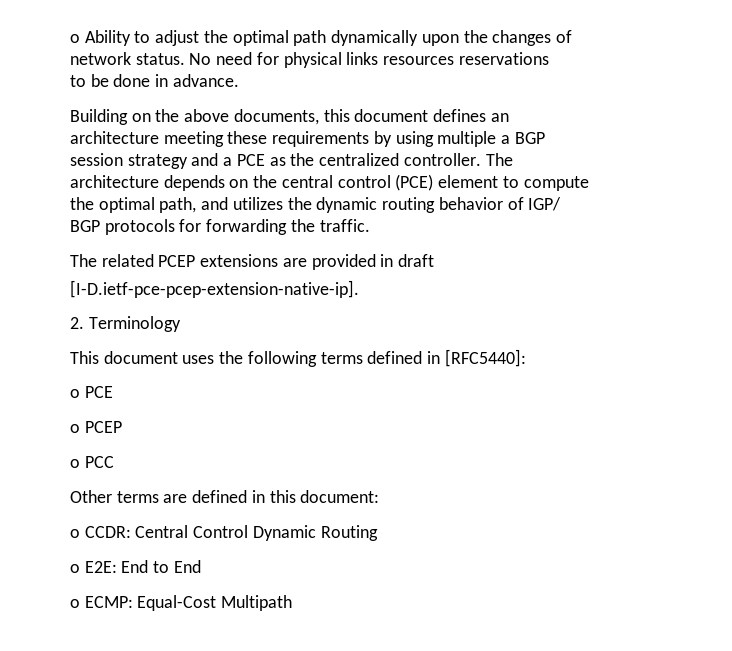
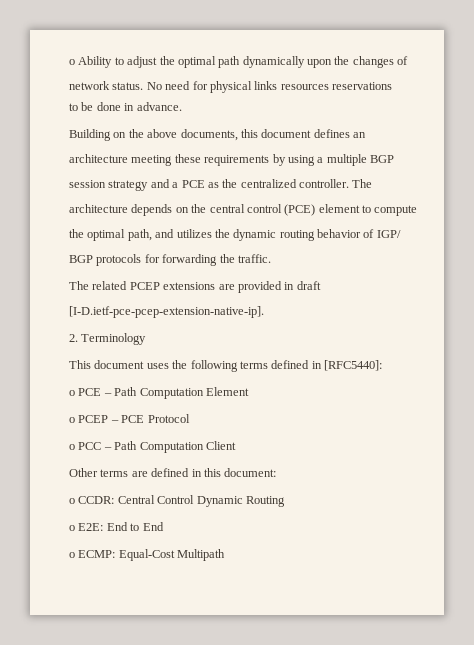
- architecture meeting these requirements by using multiple a BGP
+ architecture meeting these requirements by using a multiple BGP
- o PCE
+ o PCE – Path Computation Element
- o PCEP
+ o PCEP – PCE Protocol
- o PCC
+ o PCC – Path Computation Client

